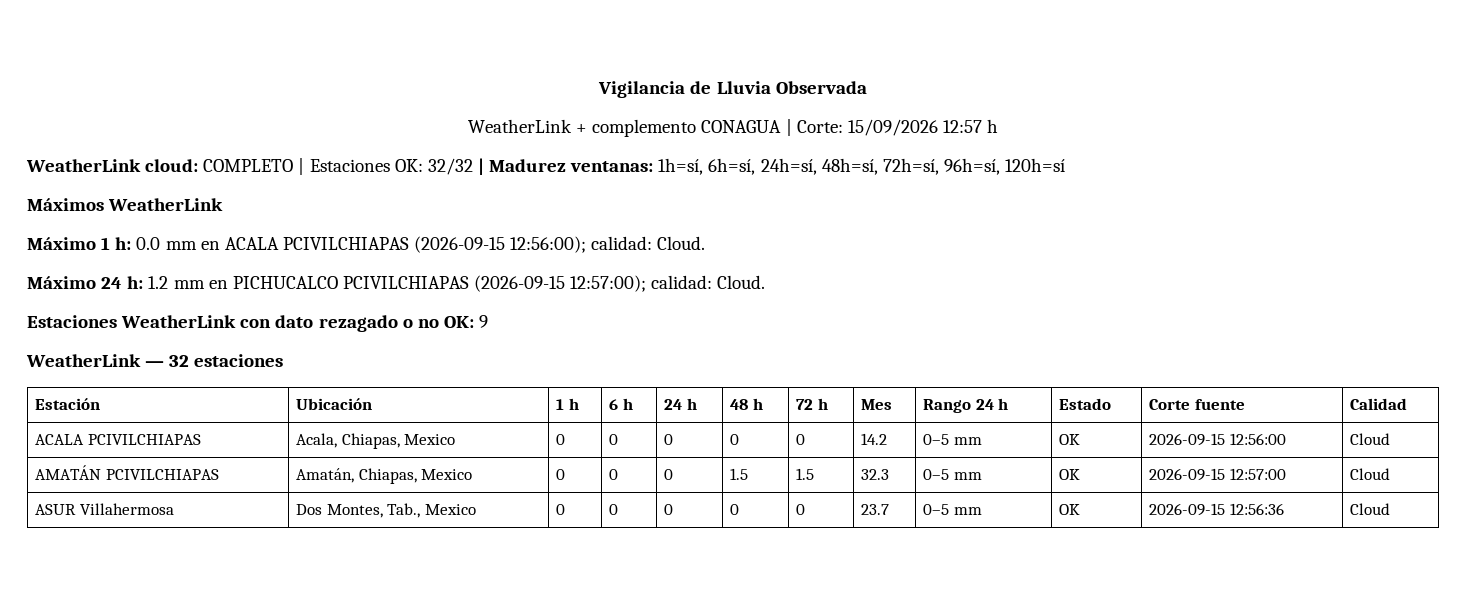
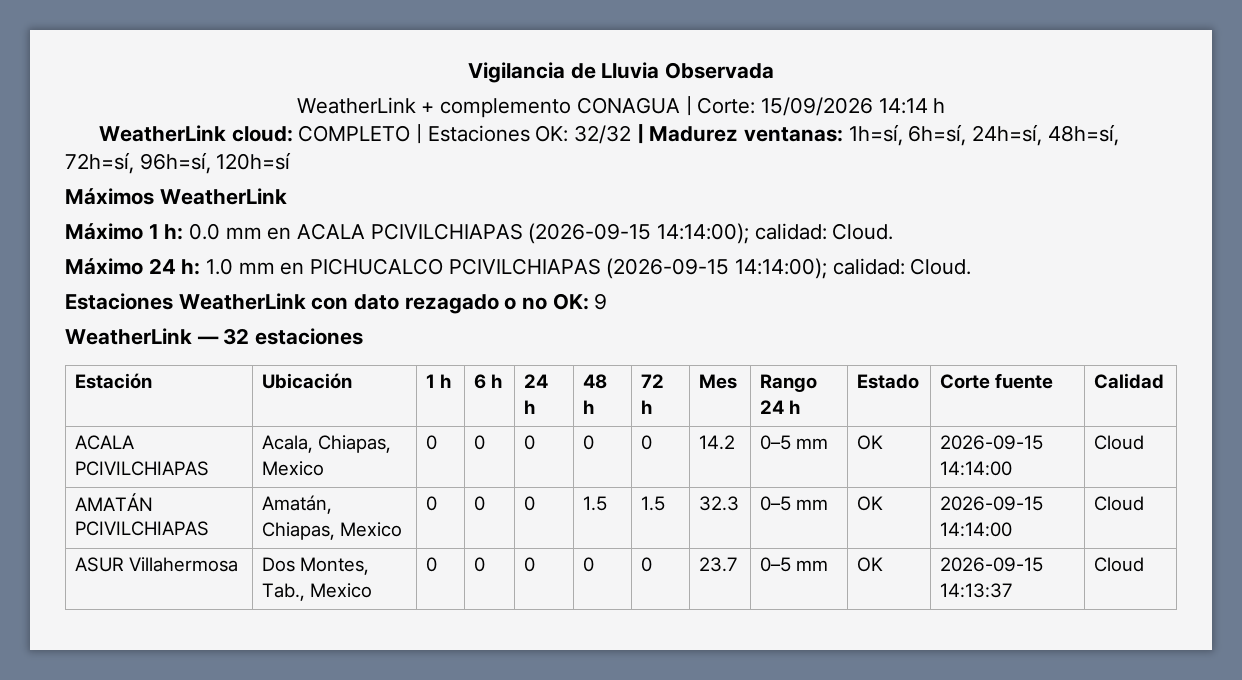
- WeatherLink + complemento CONAGUA | Corte: 15/09/2026 12:57 h
+ WeatherLink + complemento CONAGUA | Corte: 15/09/2026 14:14 h
- Máximo 1 h: 0.0 mm en ACALA PCIVILCHIAPAS (2026-09-15 12:56:00); calidad: Cloud.
+ Máximo 1 h: 0.0 mm en ACALA PCIVILCHIAPAS (2026-09-15 14:14:00); calidad: Cloud.
- Máximo 24 h: 1.2 mm en PICHUCALCO PCIVILCHIAPAS (2026-09-15 12:57:00); calidad: Cloud.
+ Máximo 24 h: 1.0 mm en PICHUCALCO PCIVILCHIAPAS (2026-09-15 14:14:00); calidad: Cloud.
- ACALA PCIVILCHIAPAS | Acala, Chiapas, Mexico | 0 | 0 | 0 | 0 | 0 | 14.2 | 0–5 mm | OK | 2026-09-15 12:56:00 | Cloud
+ ACALA PCIVILCHIAPAS | Acala, Chiapas, Mexico | 0 | 0 | 0 | 0 | 0 | 14.2 | 0–5 mm | OK | 2026-09-15 14:14:00 | Cloud
- AMATÁN PCIVILCHIAPAS | Amatán, Chiapas, Mexico | 0 | 0 | 0 | 1.5 | 1.5 | 32.3 | 0–5 mm | OK | 2026-09-15 12:57:00 | Cloud
+ AMATÁN PCIVILCHIAPAS | Amatán, Chiapas, Mexico | 0 | 0 | 0 | 1.5 | 1.5 | 32.3 | 0–5 mm | OK | 2026-09-15 14:14:00 | Cloud
- ASUR Villahermosa | Dos Montes, Tab., Mexico | 0 | 0 | 0 | 0 | 0 | 23.7 | 0–5 mm | OK | 2026-09-15 12:56:36 | Cloud
+ ASUR Villahermosa | Dos Montes, Tab., Mexico | 0 | 0 | 0 | 0 | 0 | 23.7 | 0–5 mm | OK | 2026-09-15 14:13:37 | Cloud

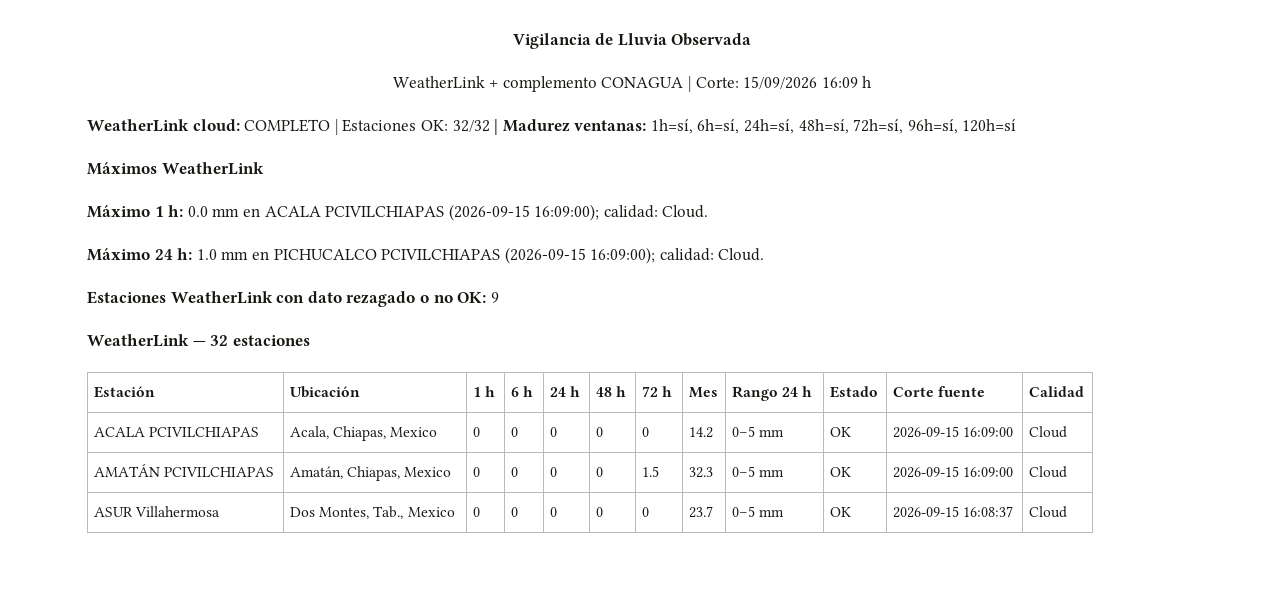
- WeatherLink + complemento CONAGUA | Corte: 15/09/2026 14:14 h
+ WeatherLink + complemento CONAGUA | Corte: 15/09/2026 16:09 h
- Máximo 1 h: 0.0 mm en ACALA PCIVILCHIAPAS (2026-09-15 14:14:00); calidad: Cloud.
+ Máximo 1 h: 0.0 mm en ACALA PCIVILCHIAPAS (2026-09-15 16:09:00); calidad: Cloud.
- Máximo 24 h: 1.0 mm en PICHUCALCO PCIVILCHIAPAS (2026-09-15 14:14:00); calidad: Cloud.
+ Máximo 24 h: 1.0 mm en PICHUCALCO PCIVILCHIAPAS (2026-09-15 16:09:00); calidad: Cloud.
- ACALA PCIVILCHIAPAS | Acala, Chiapas, Mexico | 0 | 0 | 0 | 0 | 0 | 14.2 | 0–5 mm | OK | 2026-09-15 14:14:00 | Cloud
+ ACALA PCIVILCHIAPAS | Acala, Chiapas, Mexico | 0 | 0 | 0 | 0 | 0 | 14.2 | 0–5 mm | OK | 2026-09-15 16:09:00 | Cloud
- AMATÁN PCIVILCHIAPAS | Amatán, Chiapas, Mexico | 0 | 0 | 0 | 1.5 | 1.5 | 32.3 | 0–5 mm | OK | 2026-09-15 14:14:00 | Cloud
+ AMATÁN PCIVILCHIAPAS | Amatán, Chiapas, Mexico | 0 | 0 | 0 | 0 | 1.5 | 32.3 | 0–5 mm | OK | 2026-09-15 16:09:00 | Cloud
- ASUR Villahermosa | Dos Montes, Tab., Mexico | 0 | 0 | 0 | 0 | 0 | 23.7 | 0–5 mm | OK | 2026-09-15 14:13:37 | Cloud
+ ASUR Villahermosa | Dos Montes, Tab., Mexico | 0 | 0 | 0 | 0 | 0 | 23.7 | 0–5 mm | OK | 2026-09-15 16:08:37 | Cloud

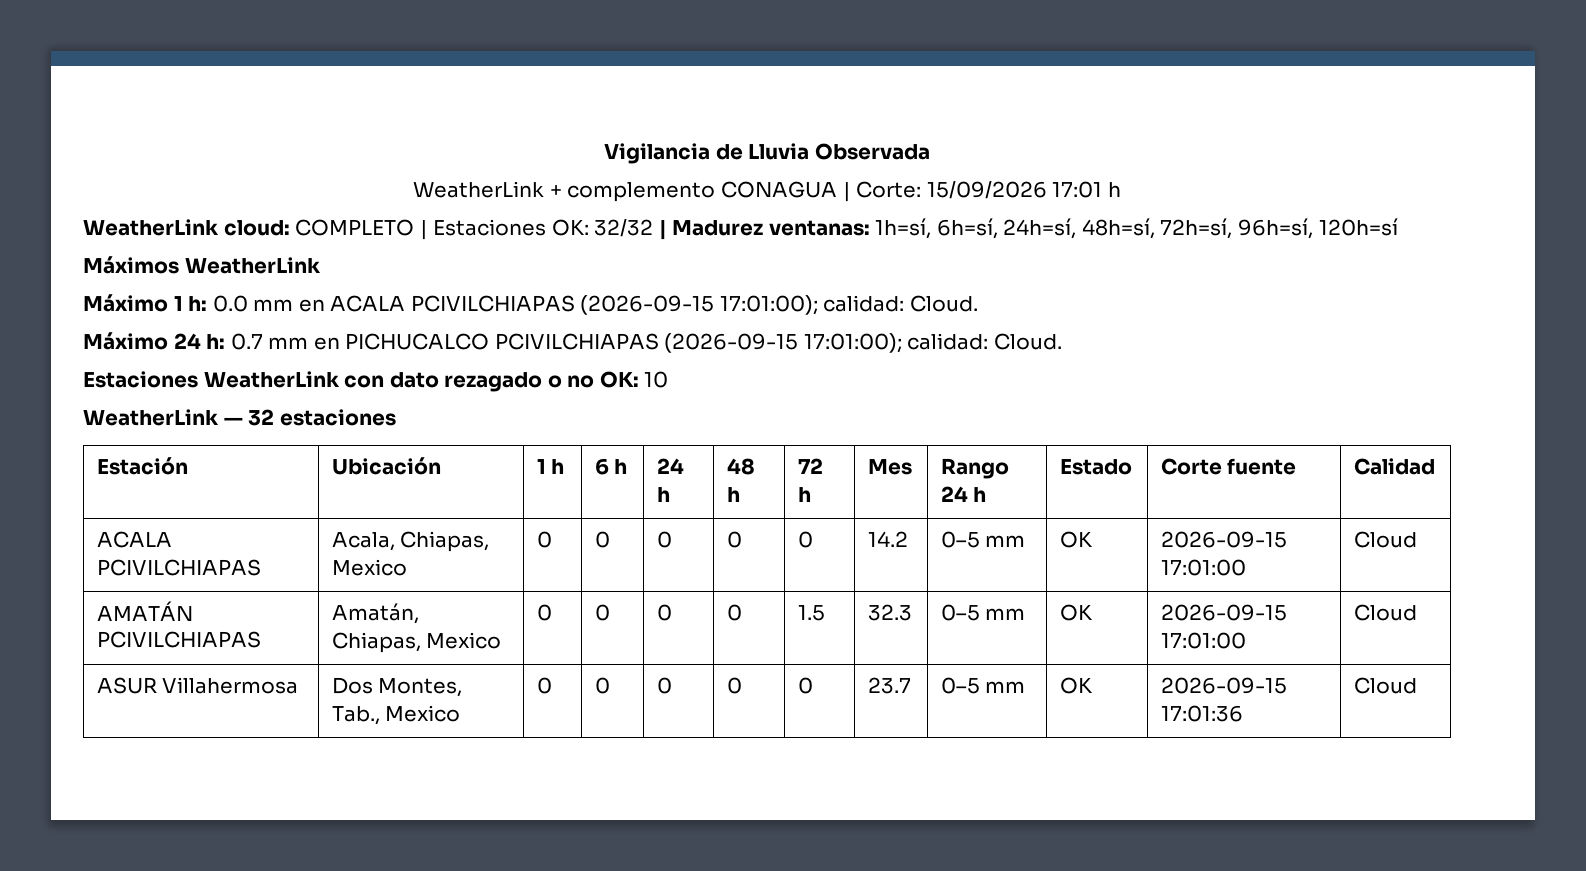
- WeatherLink + complemento CONAGUA | Corte: 15/09/2026 16:09 h
+ WeatherLink + complemento CONAGUA | Corte: 15/09/2026 17:01 h
- Máximo 1 h: 0.0 mm en ACALA PCIVILCHIAPAS (2026-09-15 16:09:00); calidad: Cloud.
+ Máximo 1 h: 0.0 mm en ACALA PCIVILCHIAPAS (2026-09-15 17:01:00); calidad: Cloud.
- Máximo 24 h: 1.0 mm en PICHUCALCO PCIVILCHIAPAS (2026-09-15 16:09:00); calidad: Cloud.
+ Máximo 24 h: 0.7 mm en PICHUCALCO PCIVILCHIAPAS (2026-09-15 17:01:00); calidad: Cloud.
- Estaciones WeatherLink con dato rezagado o no OK: 9
+ Estaciones WeatherLink con dato rezagado o no OK: 10
- ACALA PCIVILCHIAPAS | Acala, Chiapas, Mexico | 0 | 0 | 0 | 0 | 0 | 14.2 | 0–5 mm | OK | 2026-09-15 16:09:00 | Cloud
+ ACALA PCIVILCHIAPAS | Acala, Chiapas, Mexico | 0 | 0 | 0 | 0 | 0 | 14.2 | 0–5 mm | OK | 2026-09-15 17:01:00 | Cloud
- AMATÁN PCIVILCHIAPAS | Amatán, Chiapas, Mexico | 0 | 0 | 0 | 0 | 1.5 | 32.3 | 0–5 mm | OK | 2026-09-15 16:09:00 | Cloud
+ AMATÁN PCIVILCHIAPAS | Amatán, Chiapas, Mexico | 0 | 0 | 0 | 0 | 1.5 | 32.3 | 0–5 mm | OK | 2026-09-15 17:01:00 | Cloud
- ASUR Villahermosa | Dos Montes, Tab., Mexico | 0 | 0 | 0 | 0 | 0 | 23.7 | 0–5 mm | OK | 2026-09-15 16:08:37 | Cloud
+ ASUR Villahermosa | Dos Montes, Tab., Mexico | 0 | 0 | 0 | 0 | 0 | 23.7 | 0–5 mm | OK | 2026-09-15 17:01:36 | Cloud

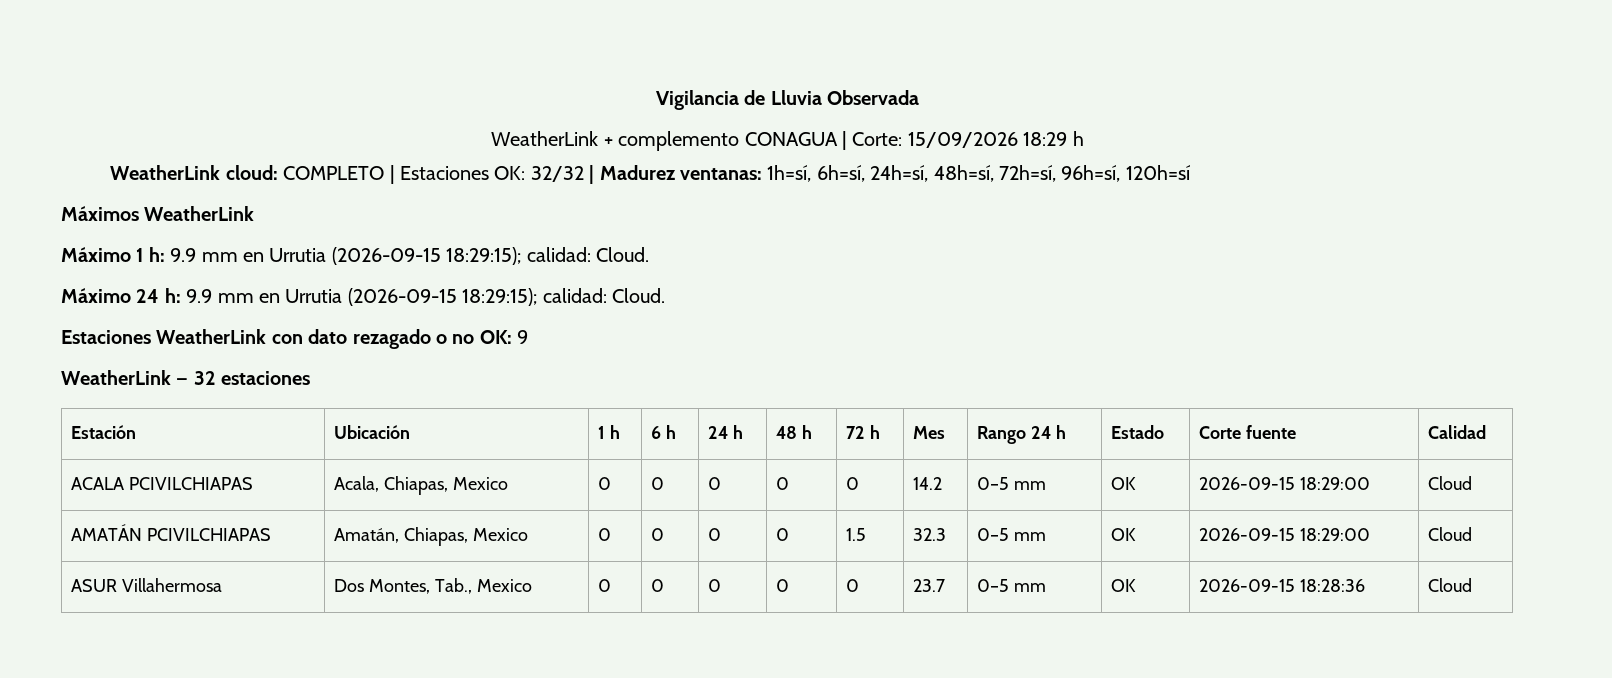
- WeatherLink + complemento CONAGUA | Corte: 15/09/2026 17:01 h
+ WeatherLink + complemento CONAGUA | Corte: 15/09/2026 18:29 h
- Máximo 1 h: 0.0 mm en ACALA PCIVILCHIAPAS (2026-09-15 17:01:00); calidad: Cloud.
+ Máximo 1 h: 9.9 mm en Urrutia (2026-09-15 18:29:15); calidad: Cloud.
- Máximo 24 h: 0.7 mm en PICHUCALCO PCIVILCHIAPAS (2026-09-15 17:01:00); calidad: Cloud.
+ Máximo 24 h: 9.9 mm en Urrutia (2026-09-15 18:29:15); calidad: Cloud.
- Estaciones WeatherLink con dato rezagado o no OK: 10
+ Estaciones WeatherLink con dato rezagado o no OK: 9
- ACALA PCIVILCHIAPAS | Acala, Chiapas, Mexico | 0 | 0 | 0 | 0 | 0 | 14.2 | 0–5 mm | OK | 2026-09-15 17:01:00 | Cloud
+ ACALA PCIVILCHIAPAS | Acala, Chiapas, Mexico | 0 | 0 | 0 | 0 | 0 | 14.2 | 0–5 mm | OK | 2026-09-15 18:29:00 | Cloud
- AMATÁN PCIVILCHIAPAS | Amatán, Chiapas, Mexico | 0 | 0 | 0 | 0 | 1.5 | 32.3 | 0–5 mm | OK | 2026-09-15 17:01:00 | Cloud
+ AMATÁN PCIVILCHIAPAS | Amatán, Chiapas, Mexico | 0 | 0 | 0 | 0 | 1.5 | 32.3 | 0–5 mm | OK | 2026-09-15 18:29:00 | Cloud
- ASUR Villahermosa | Dos Montes, Tab., Mexico | 0 | 0 | 0 | 0 | 0 | 23.7 | 0–5 mm | OK | 2026-09-15 17:01:36 | Cloud
+ ASUR Villahermosa | Dos Montes, Tab., Mexico | 0 | 0 | 0 | 0 | 0 | 23.7 | 0–5 mm | OK | 2026-09-15 18:28:36 | Cloud

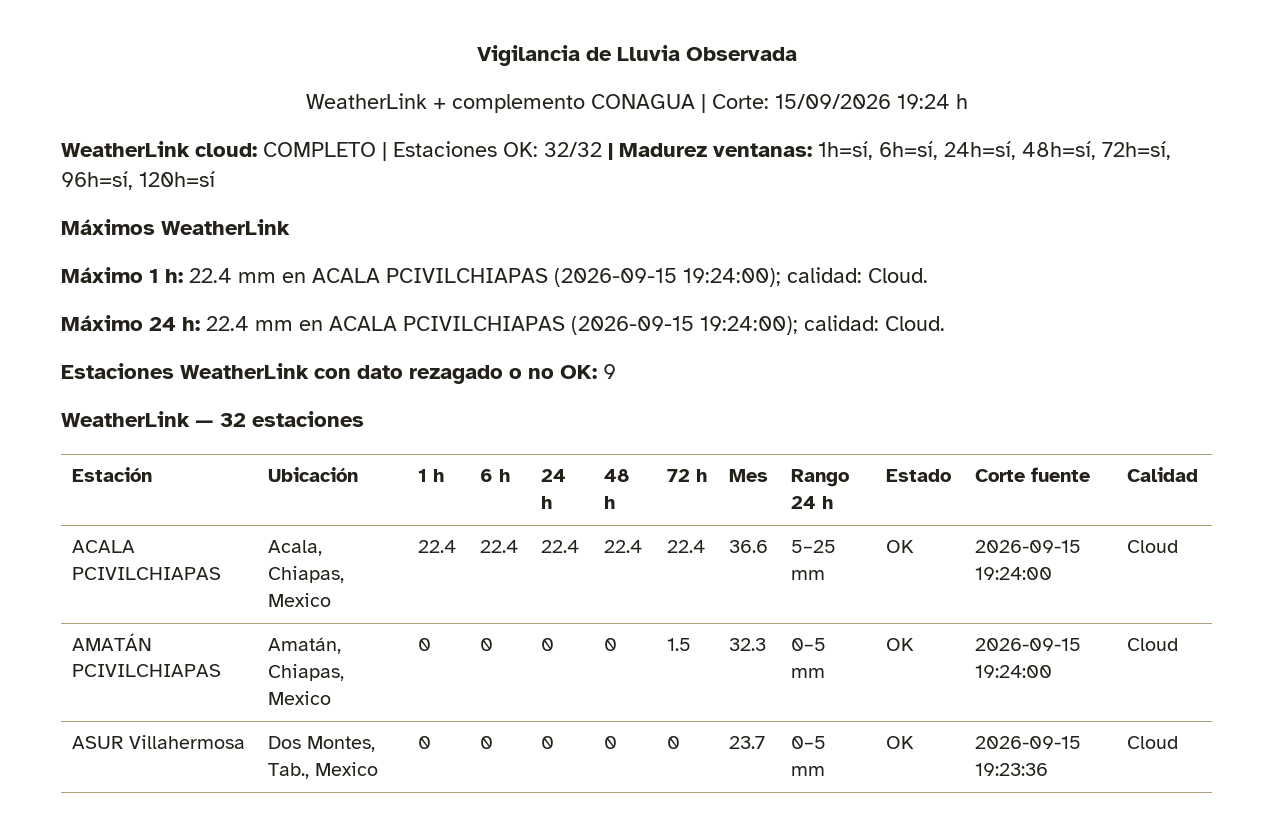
- WeatherLink + complemento CONAGUA | Corte: 15/09/2026 18:29 h
+ WeatherLink + complemento CONAGUA | Corte: 15/09/2026 19:24 h
- Máximo 1 h: 9.9 mm en Urrutia (2026-09-15 18:29:15); calidad: Cloud.
+ Máximo 1 h: 22.4 mm en ACALA PCIVILCHIAPAS (2026-09-15 19:24:00); calidad: Cloud.
- Máximo 24 h: 9.9 mm en Urrutia (2026-09-15 18:29:15); calidad: Cloud.
+ Máximo 24 h: 22.4 mm en ACALA PCIVILCHIAPAS (2026-09-15 19:24:00); calidad: Cloud.
- ACALA PCIVILCHIAPAS | Acala, Chiapas, Mexico | 0 | 0 | 0 | 0 | 0 | 14.2 | 0–5 mm | OK | 2026-09-15 18:29:00 | Cloud
+ ACALA PCIVILCHIAPAS | Acala, Chiapas, Mexico | 22.4 | 22.4 | 22.4 | 22.4 | 22.4 | 36.6 | 5–25 mm | OK | 2026-09-15 19:24:00 | Cloud
- AMATÁN PCIVILCHIAPAS | Amatán, Chiapas, Mexico | 0 | 0 | 0 | 0 | 1.5 | 32.3 | 0–5 mm | OK | 2026-09-15 18:29:00 | Cloud
+ AMATÁN PCIVILCHIAPAS | Amatán, Chiapas, Mexico | 0 | 0 | 0 | 0 | 1.5 | 32.3 | 0–5 mm | OK | 2026-09-15 19:24:00 | Cloud
- ASUR Villahermosa | Dos Montes, Tab., Mexico | 0 | 0 | 0 | 0 | 0 | 23.7 | 0–5 mm | OK | 2026-09-15 18:28:36 | Cloud
+ ASUR Villahermosa | Dos Montes, Tab., Mexico | 0 | 0 | 0 | 0 | 0 | 23.7 | 0–5 mm | OK | 2026-09-15 19:23:36 | Cloud

